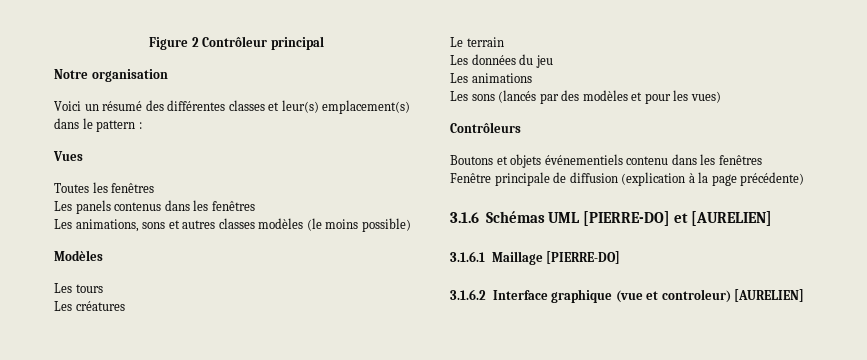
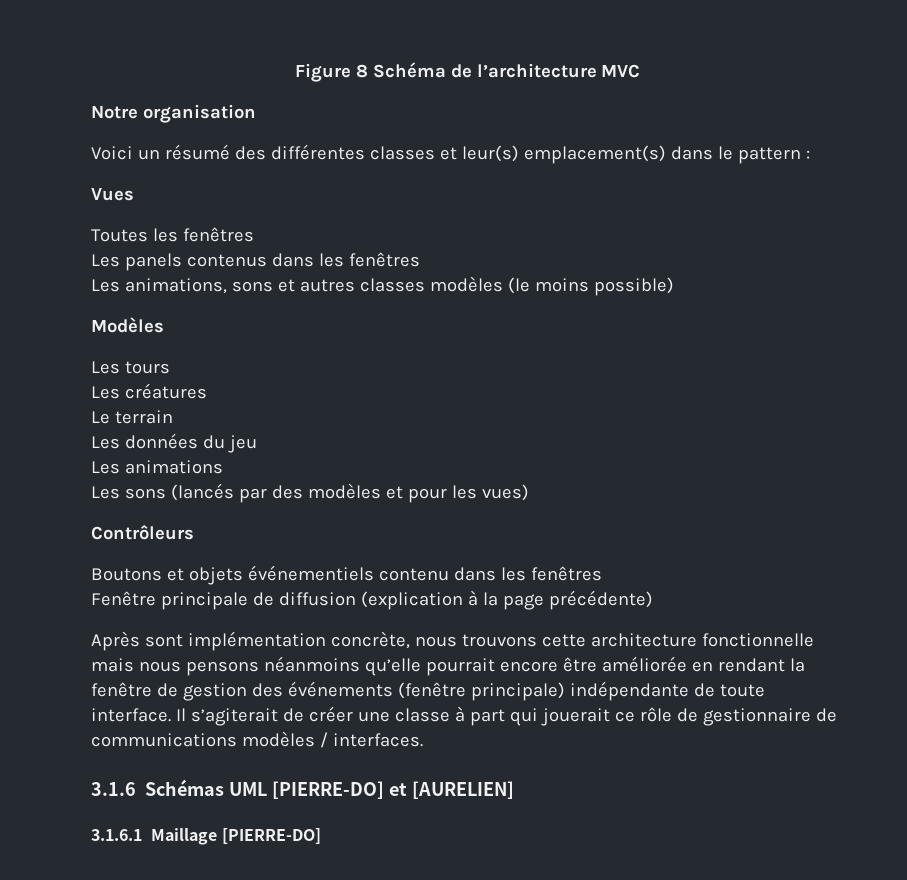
- Figure 2 Contrôleur principal
+ Figure 8 Schéma de l’architecture MVC
+ Après sont implémentation concrète, nous trouvons cette architecture fonctionnelle mais nous pensons néanmoins qu’elle pourrait encore être améliorée en rendant la fenêtre de gestion des événements (fenêtre principale) indépendante de toute interface. Il s’agiterait de créer une classe à part qui jouerait ce rôle de gestionnaire de communications modèles / interfaces.
- 3.1.6.2 Interface graphique (vue et controleur) [AURELIEN]

